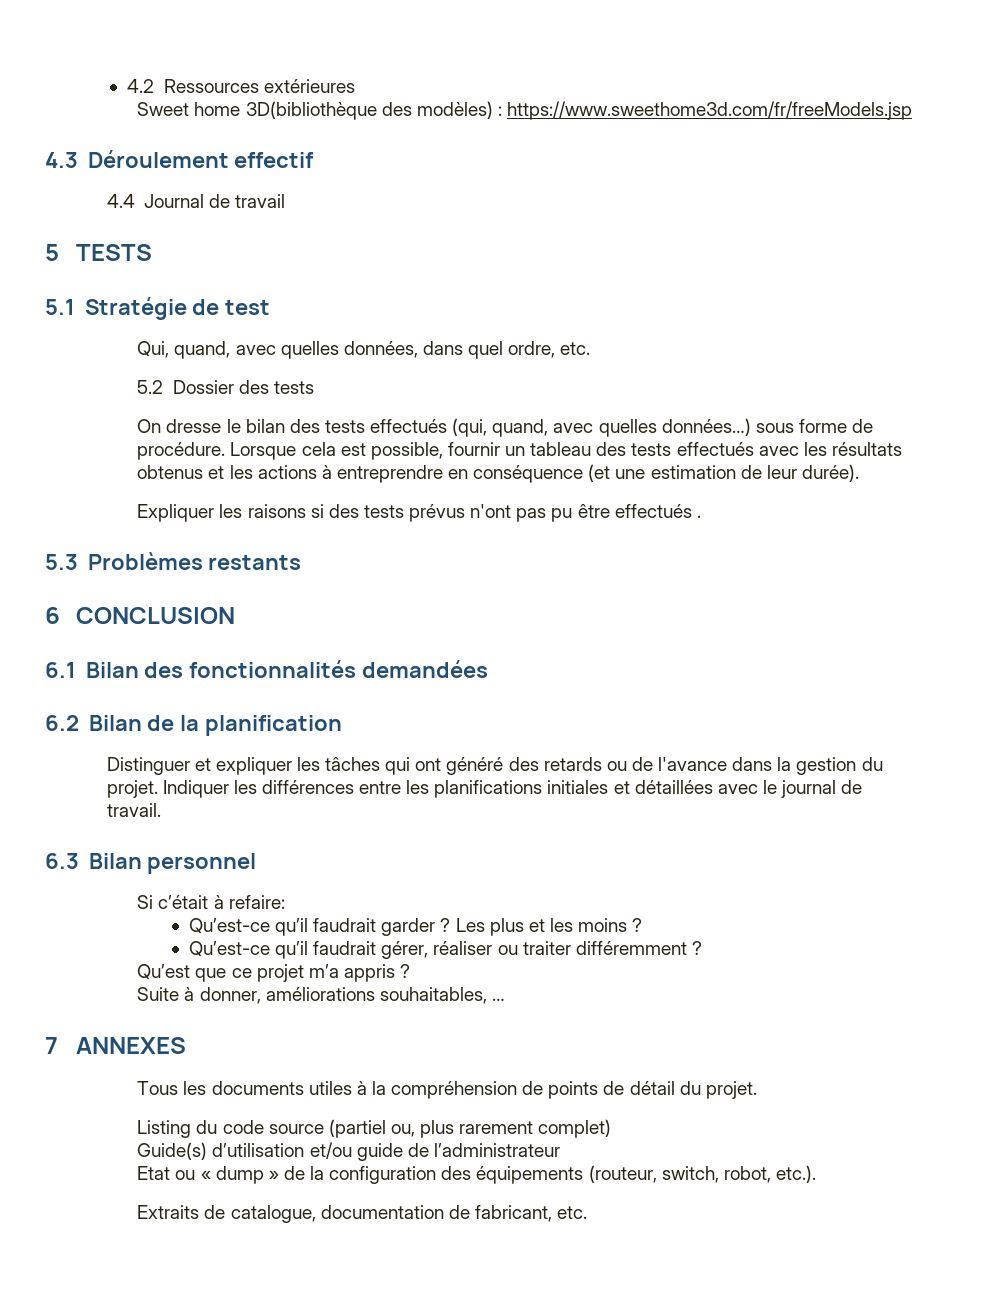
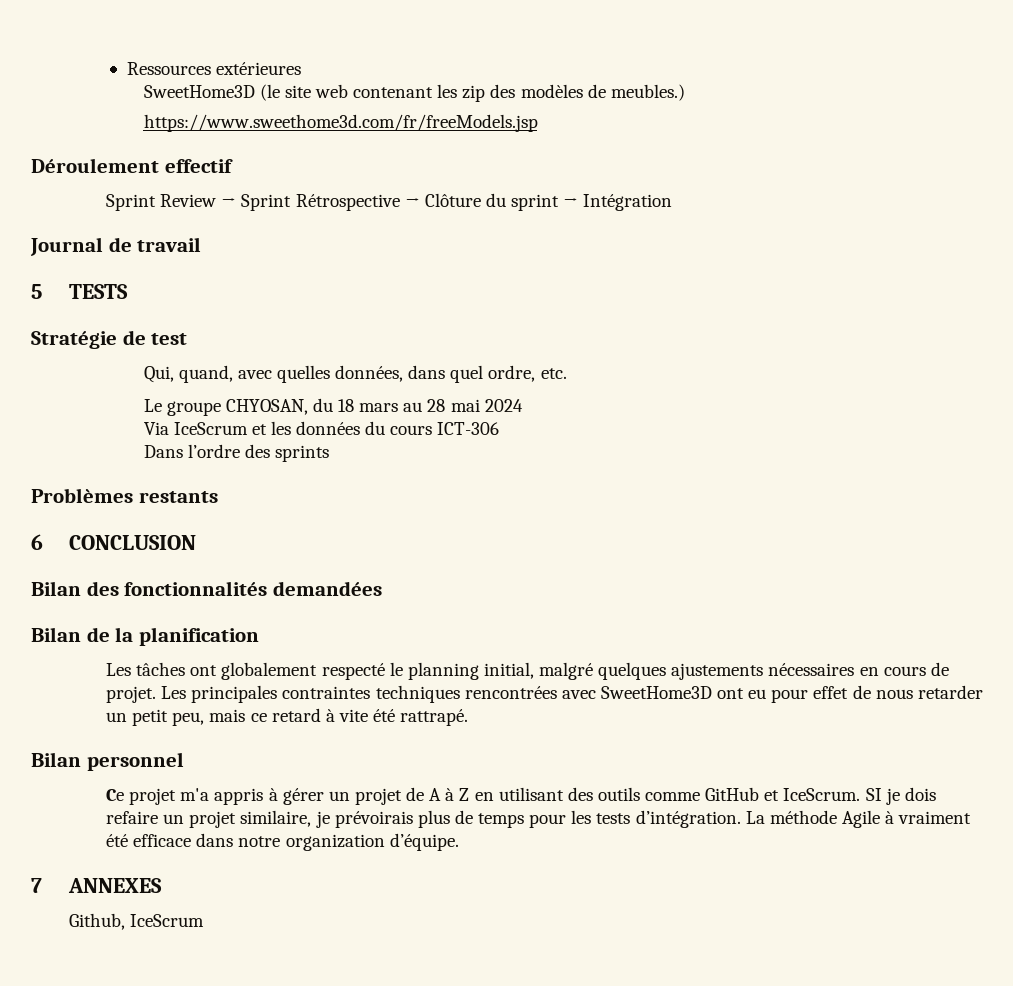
- 4.2 Ressources extérieures
+ Ressources extérieures
- Sweet home 3D(bibliothèque des modèles) : https://www.sweethome3d.com/fr/freeModels.jsp
+ SweetHome3D (le site web contenant les zip des modèles de meubles.)
+ https://www.sweethome3d.com/fr/freeModels.jsp
- 4.3 Déroulement effectif
+ Déroulement effectif
- 4.4 Journal de travail
+ Sprint Review → Sprint Rétrospective → Clôture du sprint → Intégration
+ Journal de travail
- 5.1 Stratégie de test
+ Stratégie de test
- 5.2 Dossier des tests
- On dresse le bilan des tests effectués (qui, quand, avec quelles données…) sous forme de procédure. Lorsque cela est possible, fournir un tableau des tests effectués avec les résultats obtenus et les actions à entreprendre en conséquence (et une estimation de leur durée).
- Expliquer les raisons si des tests prévus n'ont pas pu être effectués .
- 5.3 Problèmes restants
+ Le groupe CHYOSAN, du 18 mars au 28 mai 2024
+ Via IceScrum et les données du cours ICT-306
+ Dans l’ordre des sprints
+ Problèmes restants
- 6.1 Bilan des fonctionnalités demandées
+ Bilan des fonctionnalités demandées
- 6.2 Bilan de la planification
+ Bilan de la planification
- Distinguer et expliquer les tâches qui ont généré des retards ou de l'avance dans la gestion du projet. Indiquer les différences entre les planifications initiales et détaillées avec le journal de travail.
- 6.3 Bilan personnel
- Si c’était à refaire:
- Qu’est-ce qu’il faudrait garder ? Les plus et les moins ?
- Qu’est-ce qu’il faudrait gérer, réaliser ou traiter différemment ?
- Qu’est que ce projet m’a appris ?
- Suite à donner, améliorations souhaitables, …
+ Les tâches ont globalement respecté le planning initial, malgré quelques ajustements nécessaires en cours de projet. Les principales contraintes techniques rencontrées avec SweetHome3D ont eu pour effet de nous retarder un petit peu, mais ce retard à vite été rattrapé.
+ Bilan personnel
+ Ce projet m'a appris à gérer un projet de A à Z en utilisant des outils comme GitHub et IceScrum. SI je dois refaire un projet similaire, je prévoirais plus de temps pour les tests d’intégration. La méthode Agile à vraiment été efficace dans notre organization d’équipe.
  7 ANNEXES
- Tous les documents utiles à la compréhension de points de détail du projet.
- Listing du code source (partiel ou, plus rarement complet)
- Guide(s) d’utilisation et/ou guide de l’administrateur
- Etat ou « dump » de la configuration des équipements (routeur, switch, robot, etc.).
- Extraits de catalogue, documentation de fabricant, etc.
+ Github, IceScrum

